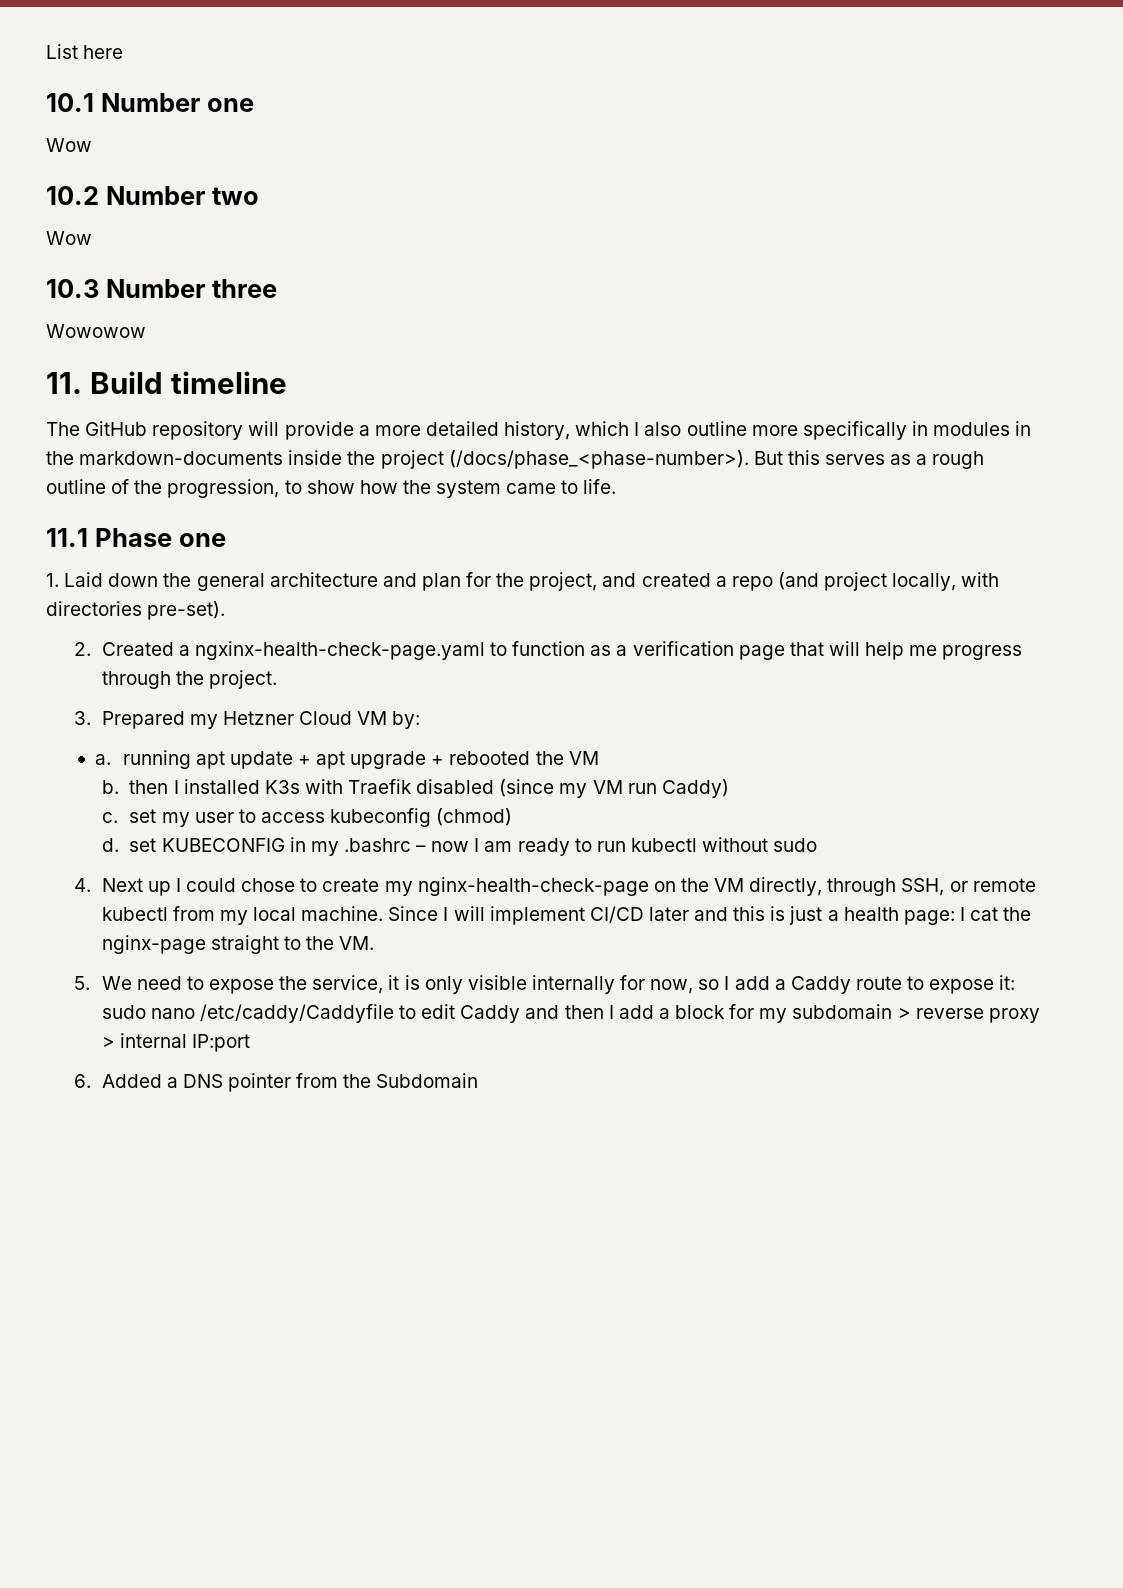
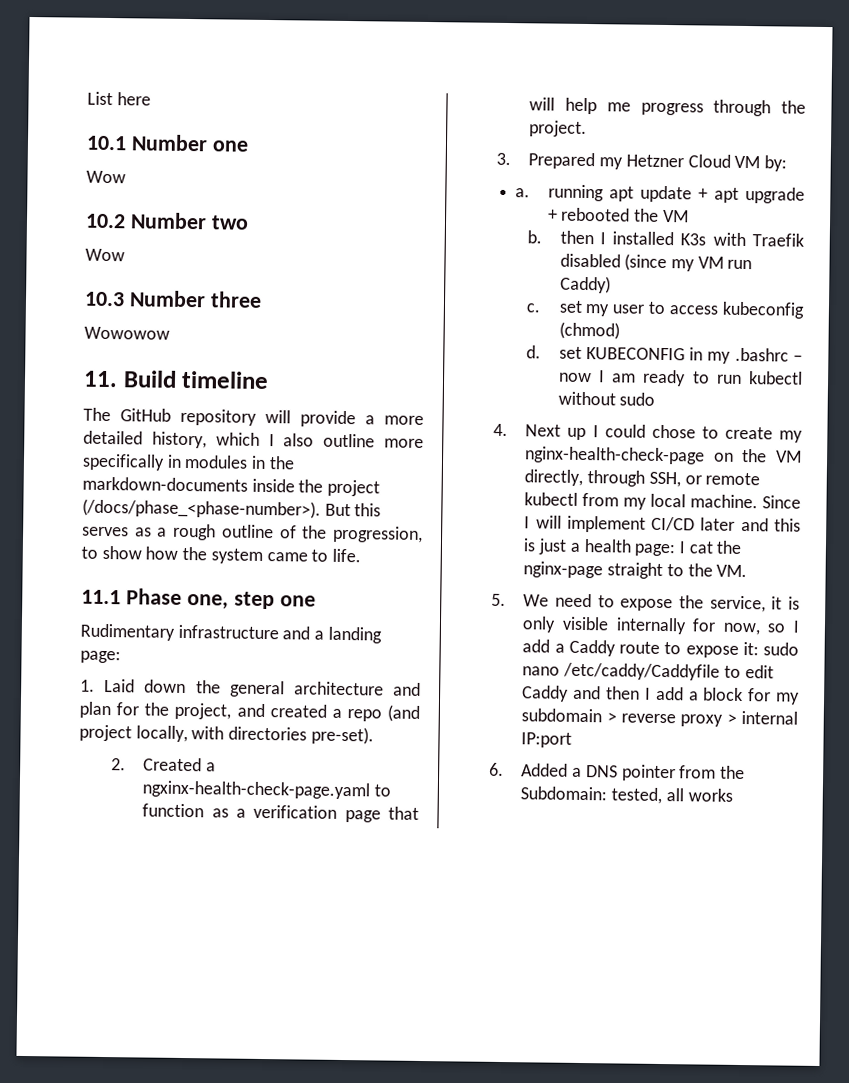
- 11.1 Phase one
+ 11.1 Phase one, step one
+ Rudimentary infrastructure and a landing page:
- 6. Added a DNS pointer from the Subdomain
+ 6. Added a DNS pointer from the Subdomain: tested, all works

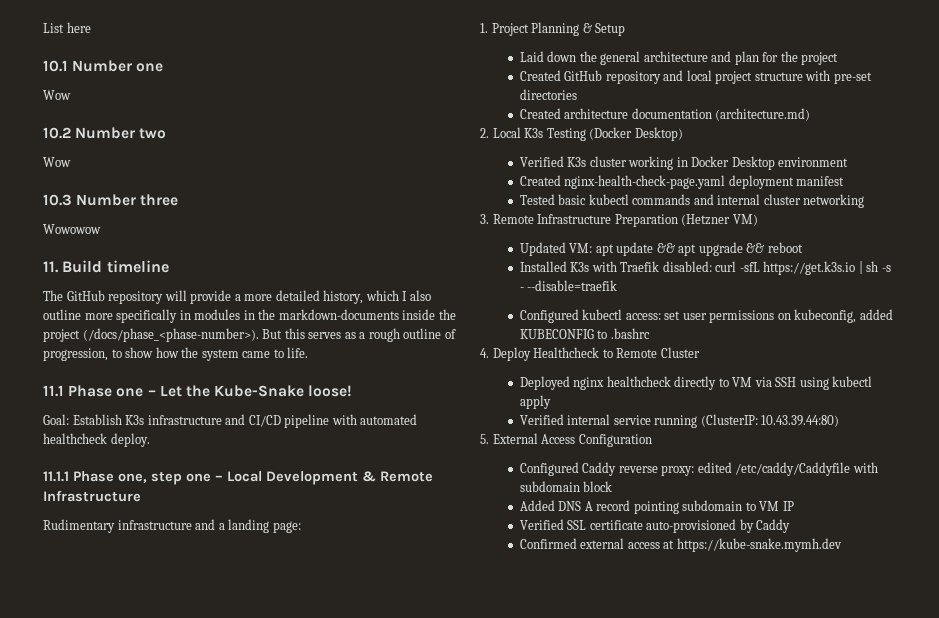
- But this serves as a rough outline of the progression, to show how the system came to life.
+ But this serves as a rough outline of progression, to show how the system came to life.
- 11.1 Phase one, step one
+ 11.1 Phase one – Let the Kube-Snake loose!
+ Goal: Establish K3s infrastructure and CI/CD pipeline with automated healthcheck deploy.
+ 11.1.1 Phase one, step one – Local Development & Remote Infrastructure
- 1. Laid down the general architecture and plan for the project, and created a repo (and project locally, with directories pre-set).
- 2. Created a ngxinx-health-check-page.yaml to function as a verification page that will help me progress through the project.
- 3. Prepared my Hetzner Cloud VM by:
- a. running apt update + apt upgrade + rebooted the VM
- b. then I installed K3s with Traefik disabled (since my VM run Caddy)
- c. set my user to access kubeconfig (chmod)
- d. set KUBECONFIG in my .bashrc – now I am ready to run kubectl without sudo
- 4. Next up I could chose to create my nginx-health-check-page on the VM directly, through SSH, or remote kubectl from my local machine. Since I will implement CI/CD later and this is just a health page: I cat the nginx-page straight to the VM.
- 5. We need to expose the service, it is only visible internally for now, so I add a Caddy route to expose it: sudo nano /etc/caddy/Caddyfile to edit Caddy and then I add a block for my subdomain > reverse proxy > internal IP:port
- 6. Added a DNS pointer from the Subdomain: tested, all works
+ 1. Project Planning & Setup
+ Laid down the general architecture and plan for the project
+ Created GitHub repository and local project structure with pre-set directories
+ Created architecture documentation (architecture.md)
+ 2. Local K3s Testing (Docker Desktop)
+ Verified K3s cluster working in Docker Desktop environment
+ Created nginx-health-check-page.yaml deployment manifest
+ Tested basic kubectl commands and internal cluster networking
+ 3. Remote Infrastructure Preparation (Hetzner VM)
+ Updated VM: apt update && apt upgrade && reboot
+ Installed K3s with Traefik disabled: curl -sfL https://get.k3s.io | sh -s - --disable=traefik
+ Configured kubectl access: set user permissions on kubeconfig, added KUBECONFIG to .bashrc
+ 4. Deploy Healthcheck to Remote Cluster
+ Deployed nginx healthcheck directly to VM via SSH using kubectl apply
+ Verified internal service running (ClusterIP: 10.43.39.44:80)
+ 5. External Access Configuration
+ Configured Caddy reverse proxy: edited /etc/caddy/Caddyfile with subdomain block
+ Added DNS A record pointing subdomain to VM IP
+ Verified SSL certificate auto-provisioned by Caddy
+ Confirmed external access at https://kube-snake.mymh.dev

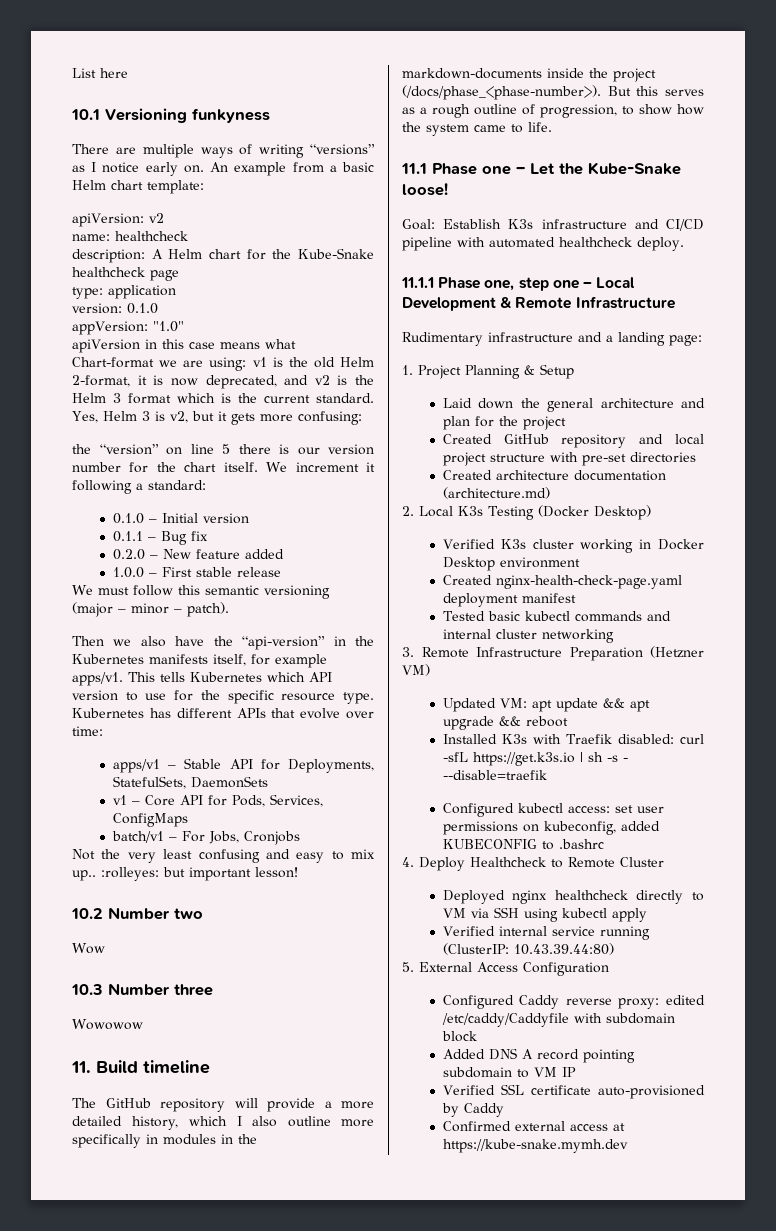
- 10.1 Number one
- Wow
+ 10.1 Versioning funkyness
+ There are multiple ways of writing “versions” as I notice early on. An example from a basic Helm chart template:
+ apiVersion: v2
+ name: healthcheck
+ description: A Helm chart for the Kube-Snake healthcheck page
+ type: application
+ version: 0.1.0
+ appVersion: "1.0"
+ apiVersion in this case means what Chart-format we are using: v1 is the old Helm 2-format, it is now deprecated, and v2 is the Helm 3 format which is the current standard. Yes, Helm 3 is v2, but it gets more confusing:
+ the “version” on line 5 there is our version number for the chart itself. We increment it following a standard:
+ 0.1.0 – Initial version
+ 0.1.1 – Bug fix
+ 0.2.0 – New feature added
+ 1.0.0 – First stable release
+ We must follow this semantic versioning (major – minor – patch).
+ Then we also have the “api-version” in the Kubernetes manifests itself, for example apps/v1. This tells Kubernetes which API version to use for the specific resource type. Kubernetes has different APIs that evolve over time:
+ apps/v1 – Stable API for Deployments, StatefulSets, DaemonSets
+ v1 – Core API for Pods, Services, ConfigMaps
+ batch/v1 – For Jobs, Cronjobs
+ Not the very least confusing and easy to mix up.. :rolleyes: but important lesson!

